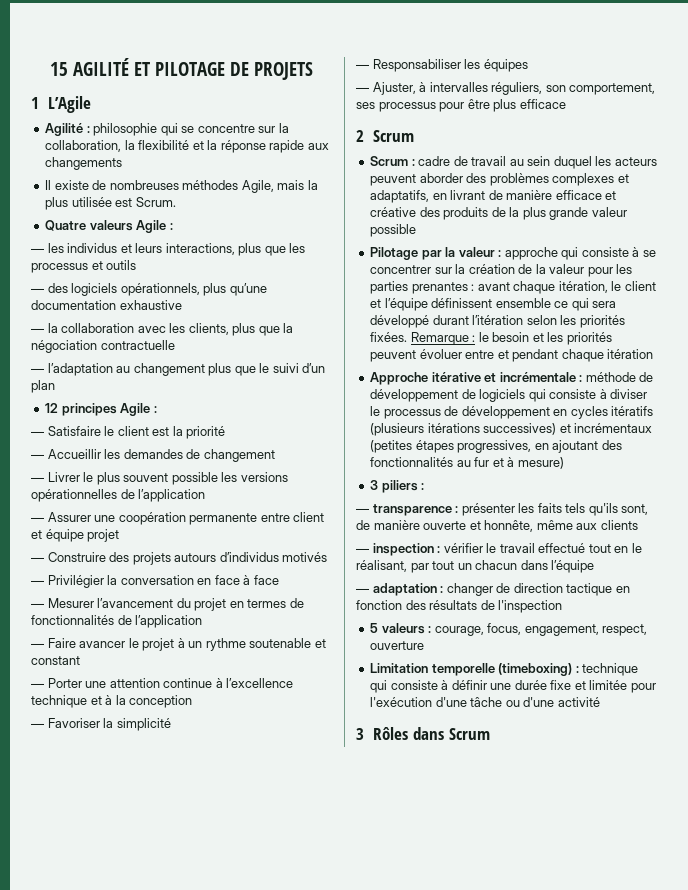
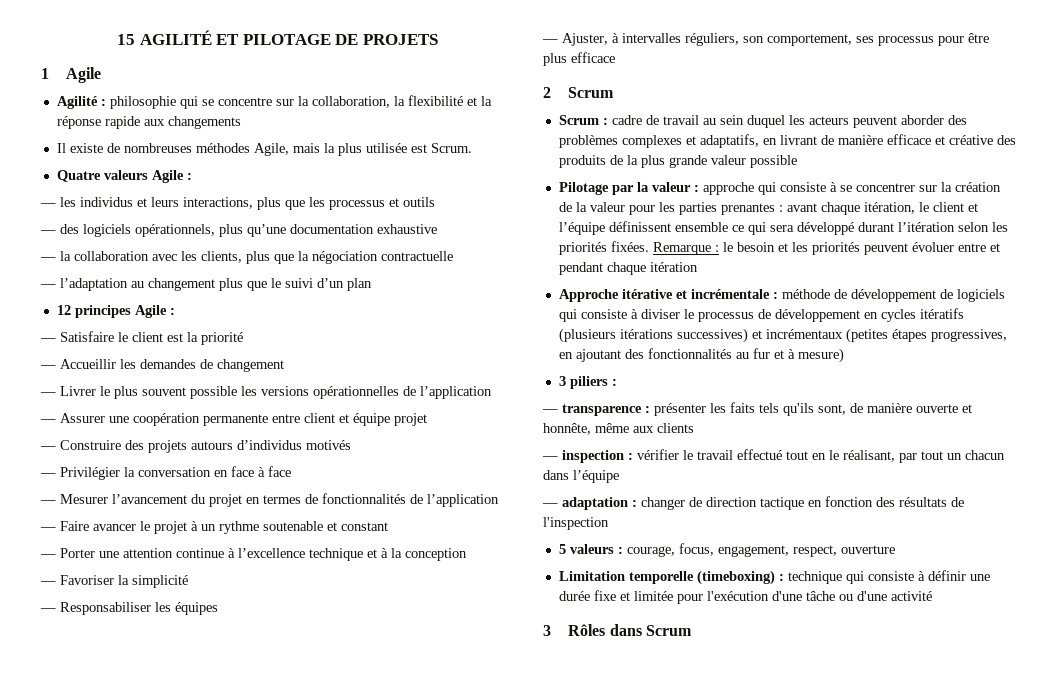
- 1 L’Agile
+ 1 Agile

